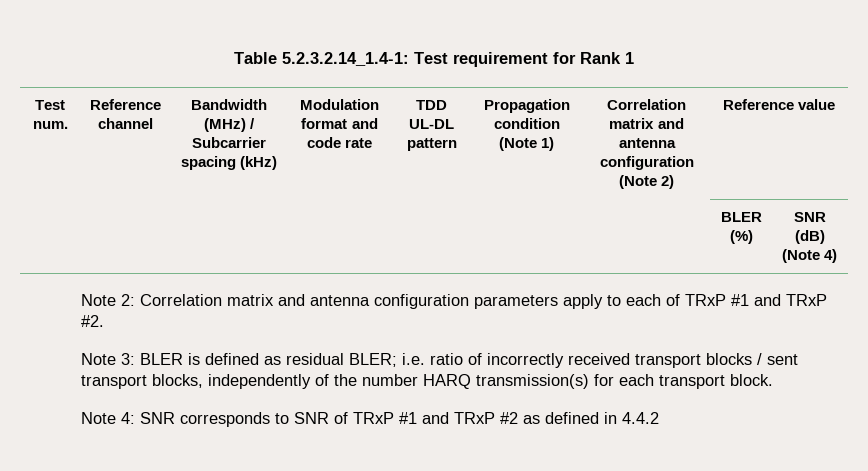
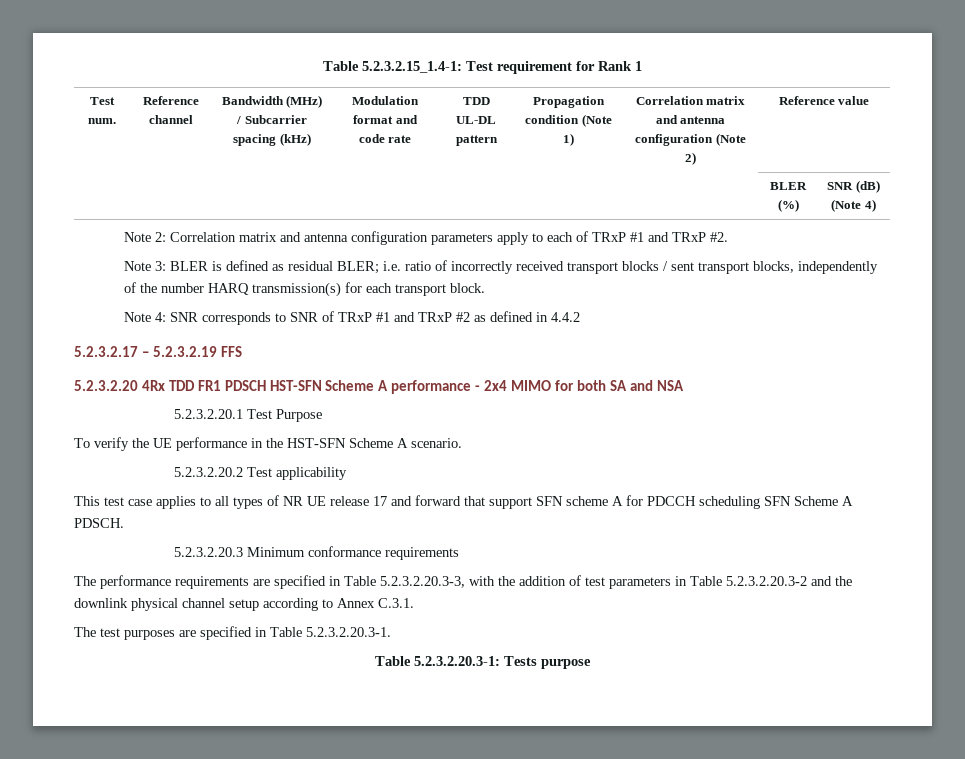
- Table 5.2.3.2.14_1.4-1: Test requirement for Rank 1
+ Table 5.2.3.2.15_1.4-1: Test requirement for Rank 1
+ 5.2.3.2.17 – 5.2.3.2.19 FFS
+ 5.2.3.2.20 4Rx TDD FR1 PDSCH HST-SFN Scheme A performance - 2x4 MIMO for both SA and NSA
+ 5.2.3.2.20.1 Test Purpose
+ To verify the UE performance in the HST-SFN Scheme A scenario.
+ 5.2.3.2.20.2 Test applicability
+ This test case applies to all types of NR UE release 17 and forward that support SFN scheme A for PDCCH scheduling SFN Scheme A PDSCH.
+ 5.2.3.2.20.3 Minimum conformance requirements
+ The performance requirements are specified in Table 5.2.3.2.20.3-3, with the addition of test parameters in Table 5.2.3.2.20.3-2 and the downlink physical channel setup according to Annex C.3.1.
+ The test purposes are specified in Table 5.2.3.2.20.3-1.
+ Table 5.2.3.2.20.3-1: Tests purpose

